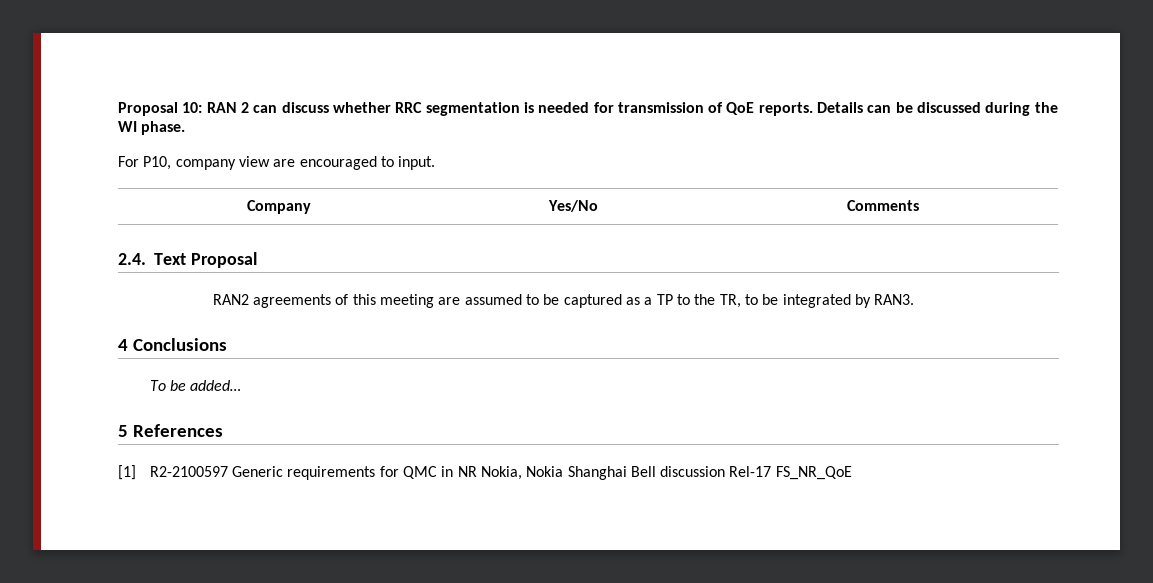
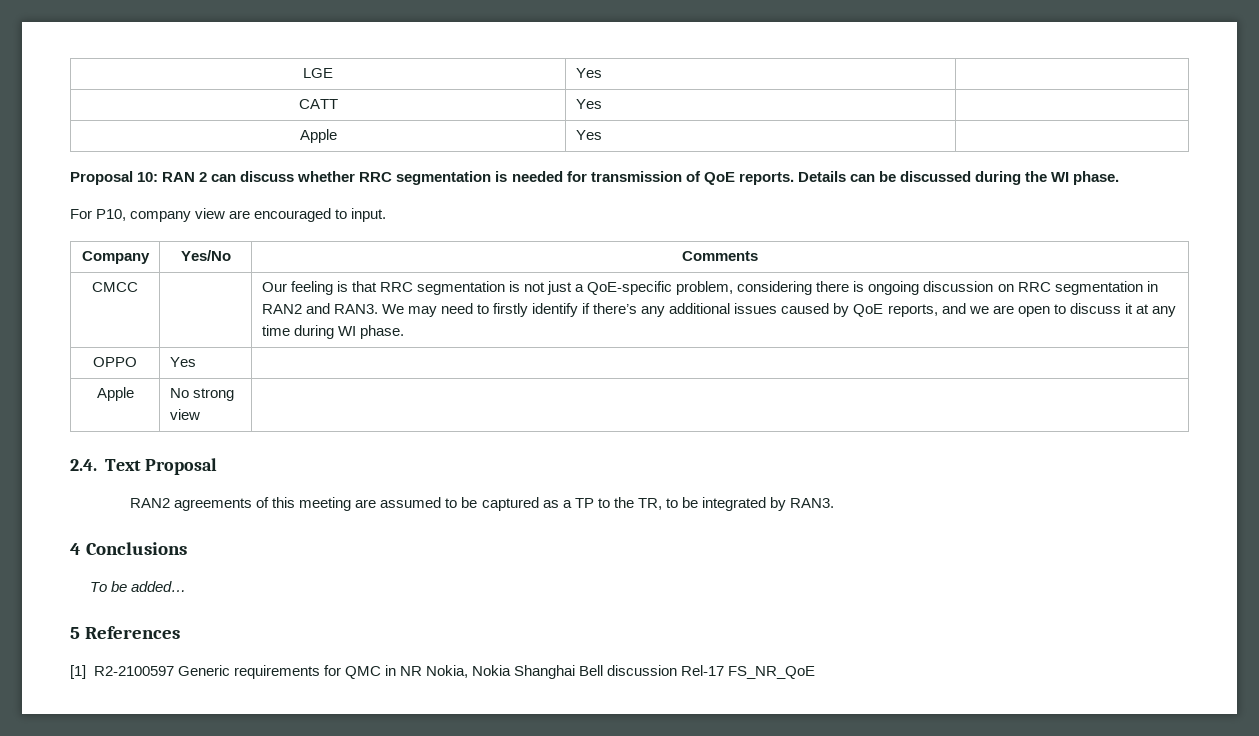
+ LGE | Yes |
+ CATT | Yes |
+ Apple | Yes |
+ CMCC | | Our feeling is that RRC segmentation is not just a QoE-specific problem, considering there is ongoing discussion on RRC segmentation in RAN2 and RAN3. We may need to firstly identify if there’s any additional issues caused by QoE reports, and we are open to discuss it at any time during WI phase.
+ OPPO | Yes |
+ Apple | No strong view |

